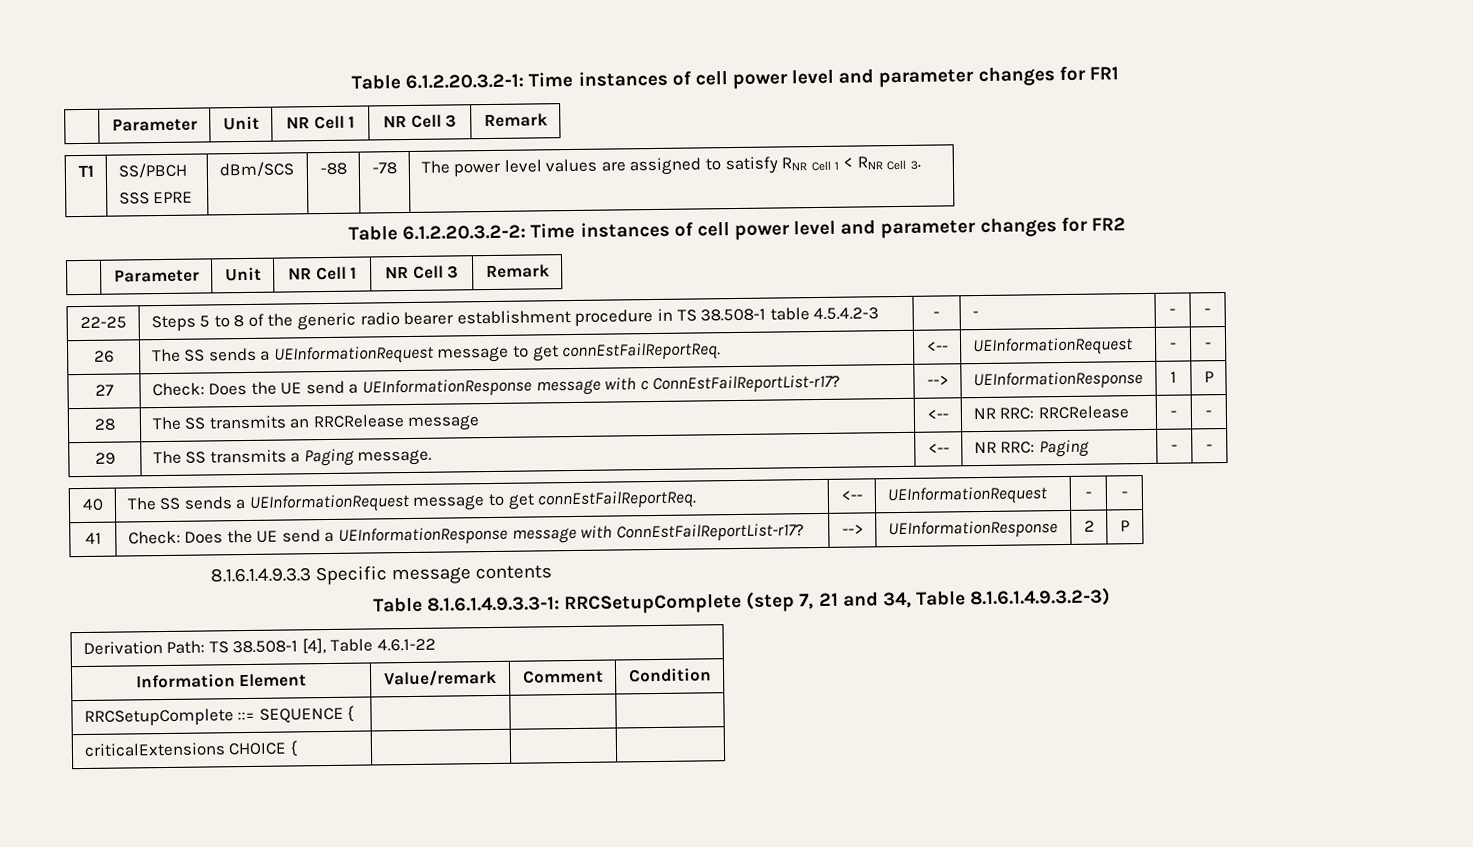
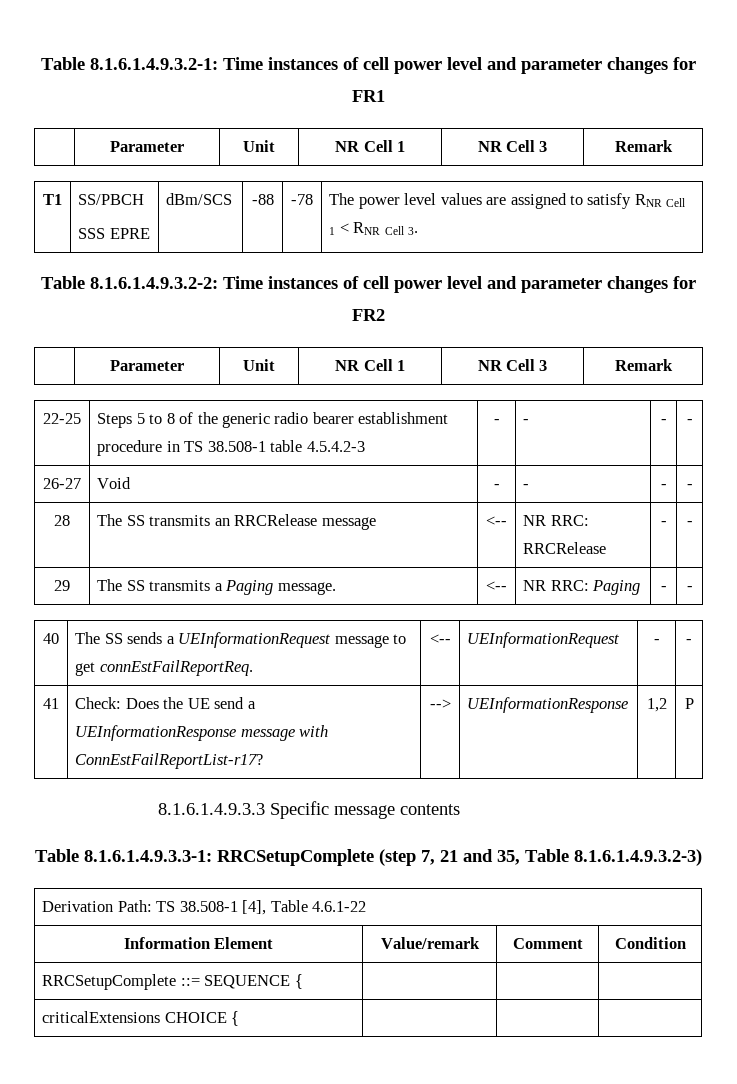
- Table 6.1.2.20.3.2-1: Time instances of cell power level and parameter changes for FR1
+ Table 8.1.6.1.4.9.3.2-1: Time instances of cell power level and parameter changes for FR1
- Table 6.1.2.20.3.2-2: Time instances of cell power level and parameter changes for FR2
+ Table 8.1.6.1.4.9.3.2-2: Time instances of cell power level and parameter changes for FR2
- 26 | The SS sends a UEInformationRequest message to get connEstFailReportReq. | <-- | UEInformationRequest | - | -
- 27 | Check: Does the UE send a UEInformationResponse message with c ConnEstFailReportList-r17? | --> | UEInformationResponse | 1 | P
+ 26-27 | Void | - | - | - | -
- 41 | Check: Does the UE send a UEInformationResponse message with ConnEstFailReportList-r17? | --> | UEInformationResponse | 2 | P
+ 41 | Check: Does the UE send a UEInformationResponse message with ConnEstFailReportList-r17? | --> | UEInformationResponse | 1,2 | P
- Table 8.1.6.1.4.9.3.3-1: RRCSetupComplete (step 7, 21 and 34, Table 8.1.6.1.4.9.3.2-3)
+ Table 8.1.6.1.4.9.3.3-1: RRCSetupComplete (step 7, 21 and 35, Table 8.1.6.1.4.9.3.2-3)

